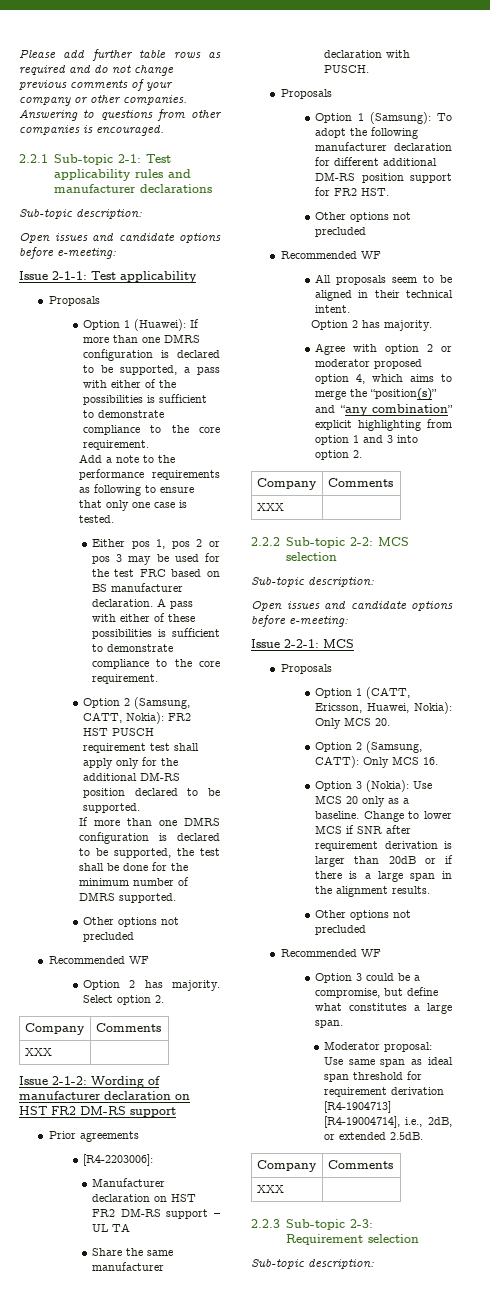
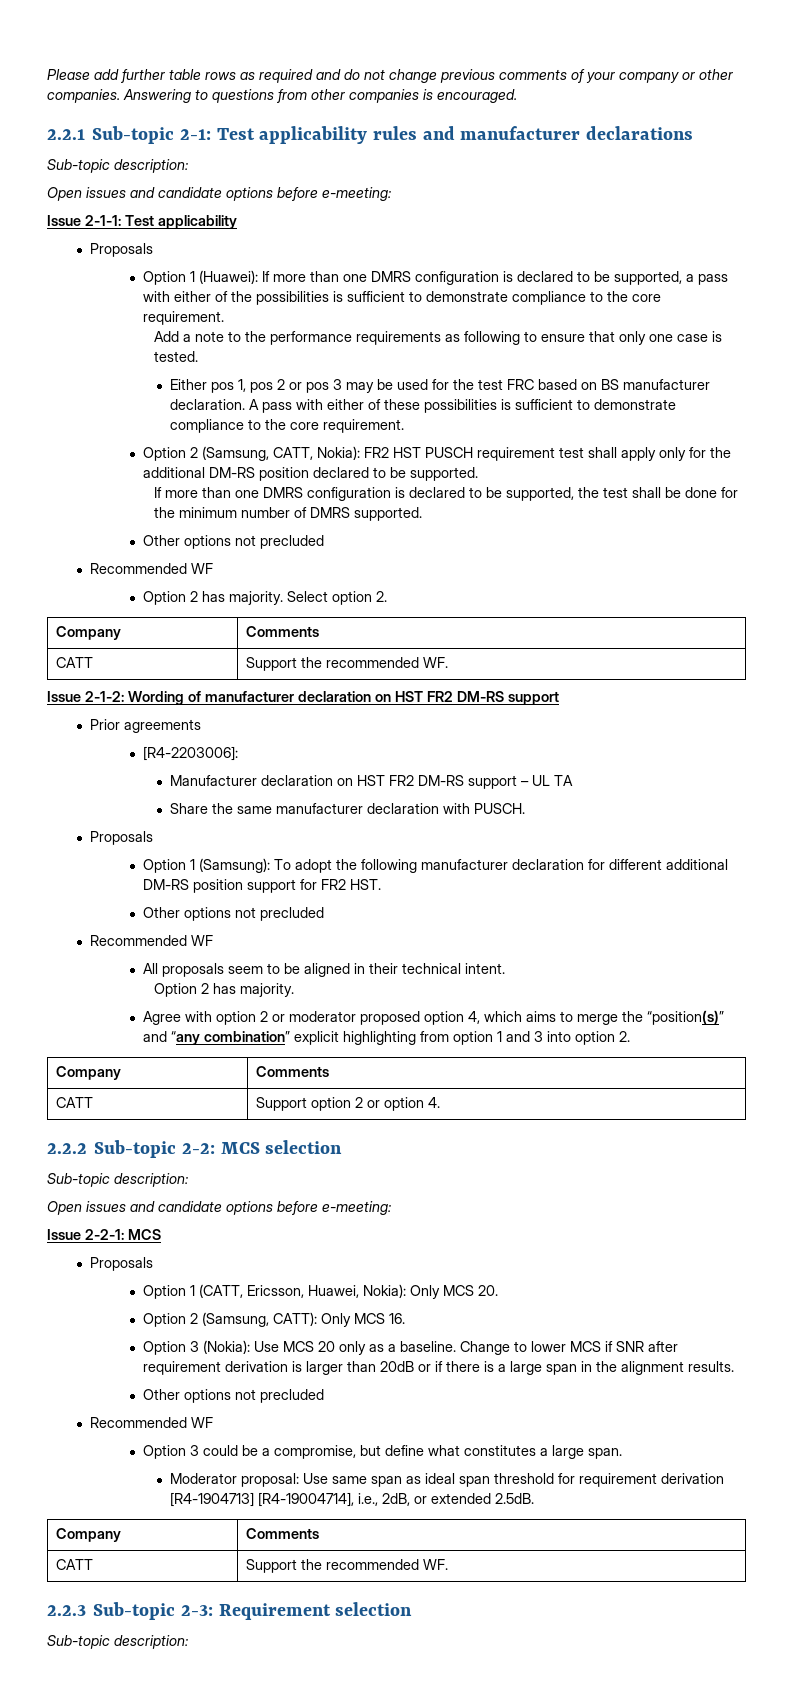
  Select option 2.
  Company | Comments
- XXX |
+ CATT | Support the recommended WF.
  Agree with option 2 or moderator proposed option 4, which aims to merge the “position(s)” and “any combination” explicit highlighting from option 1 and 3 into option 2.
  Company | Comments
- XXX |
+ CATT | Support option 2 or option 4.
  Moderator proposal: Use same span as ideal span threshold for requirement derivation [R4-1904713] [R4-19004714], i.e., 2dB, or extended 2.5dB.
  Company | Comments
- XXX |
+ CATT | Support the recommended WF.

